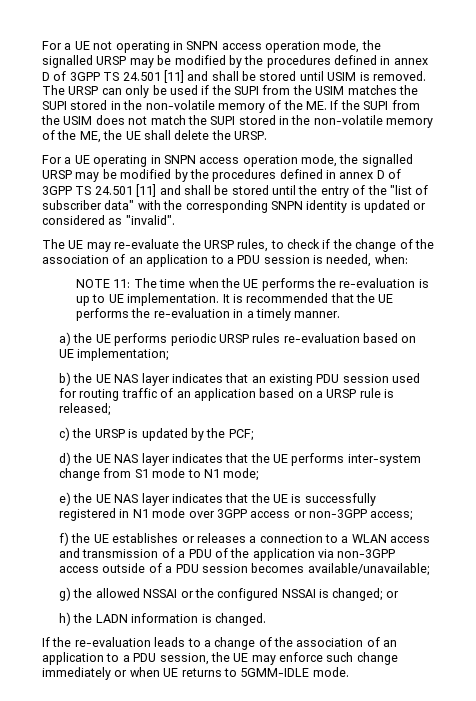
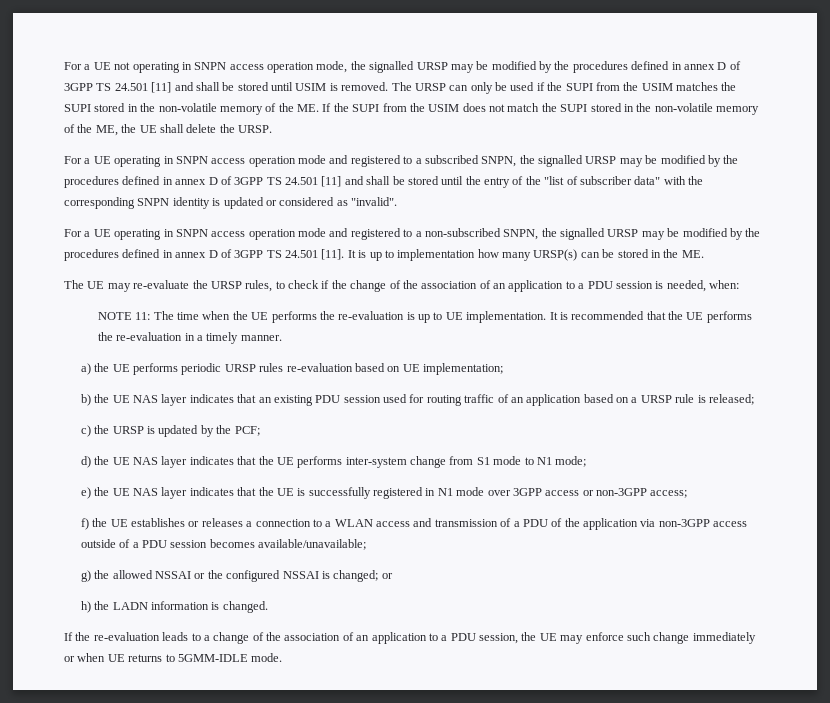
- For a UE operating in SNPN access operation mode, the signalled URSP may be modified by the procedures defined in annex D of 3GPP TS 24.501 [11] and shall be stored until the entry of the "list of subscriber data" with the corresponding SNPN identity is updated or considered as "invalid".
+ For a UE operating in SNPN access operation mode and registered to a subscribed SNPN, the signalled URSP may be modified by the procedures defined in annex D of 3GPP TS 24.501 [11] and shall be stored until the entry of the "list of subscriber data" with the corresponding SNPN identity is updated or considered as "invalid".
+ For a UE operating in SNPN access operation mode and registered to a non-subscribed SNPN, the signalled URSP may be modified by the procedures defined in annex D of 3GPP TS 24.501 [11]. It is up to implementation how many URSP(s) can be stored in the ME.

